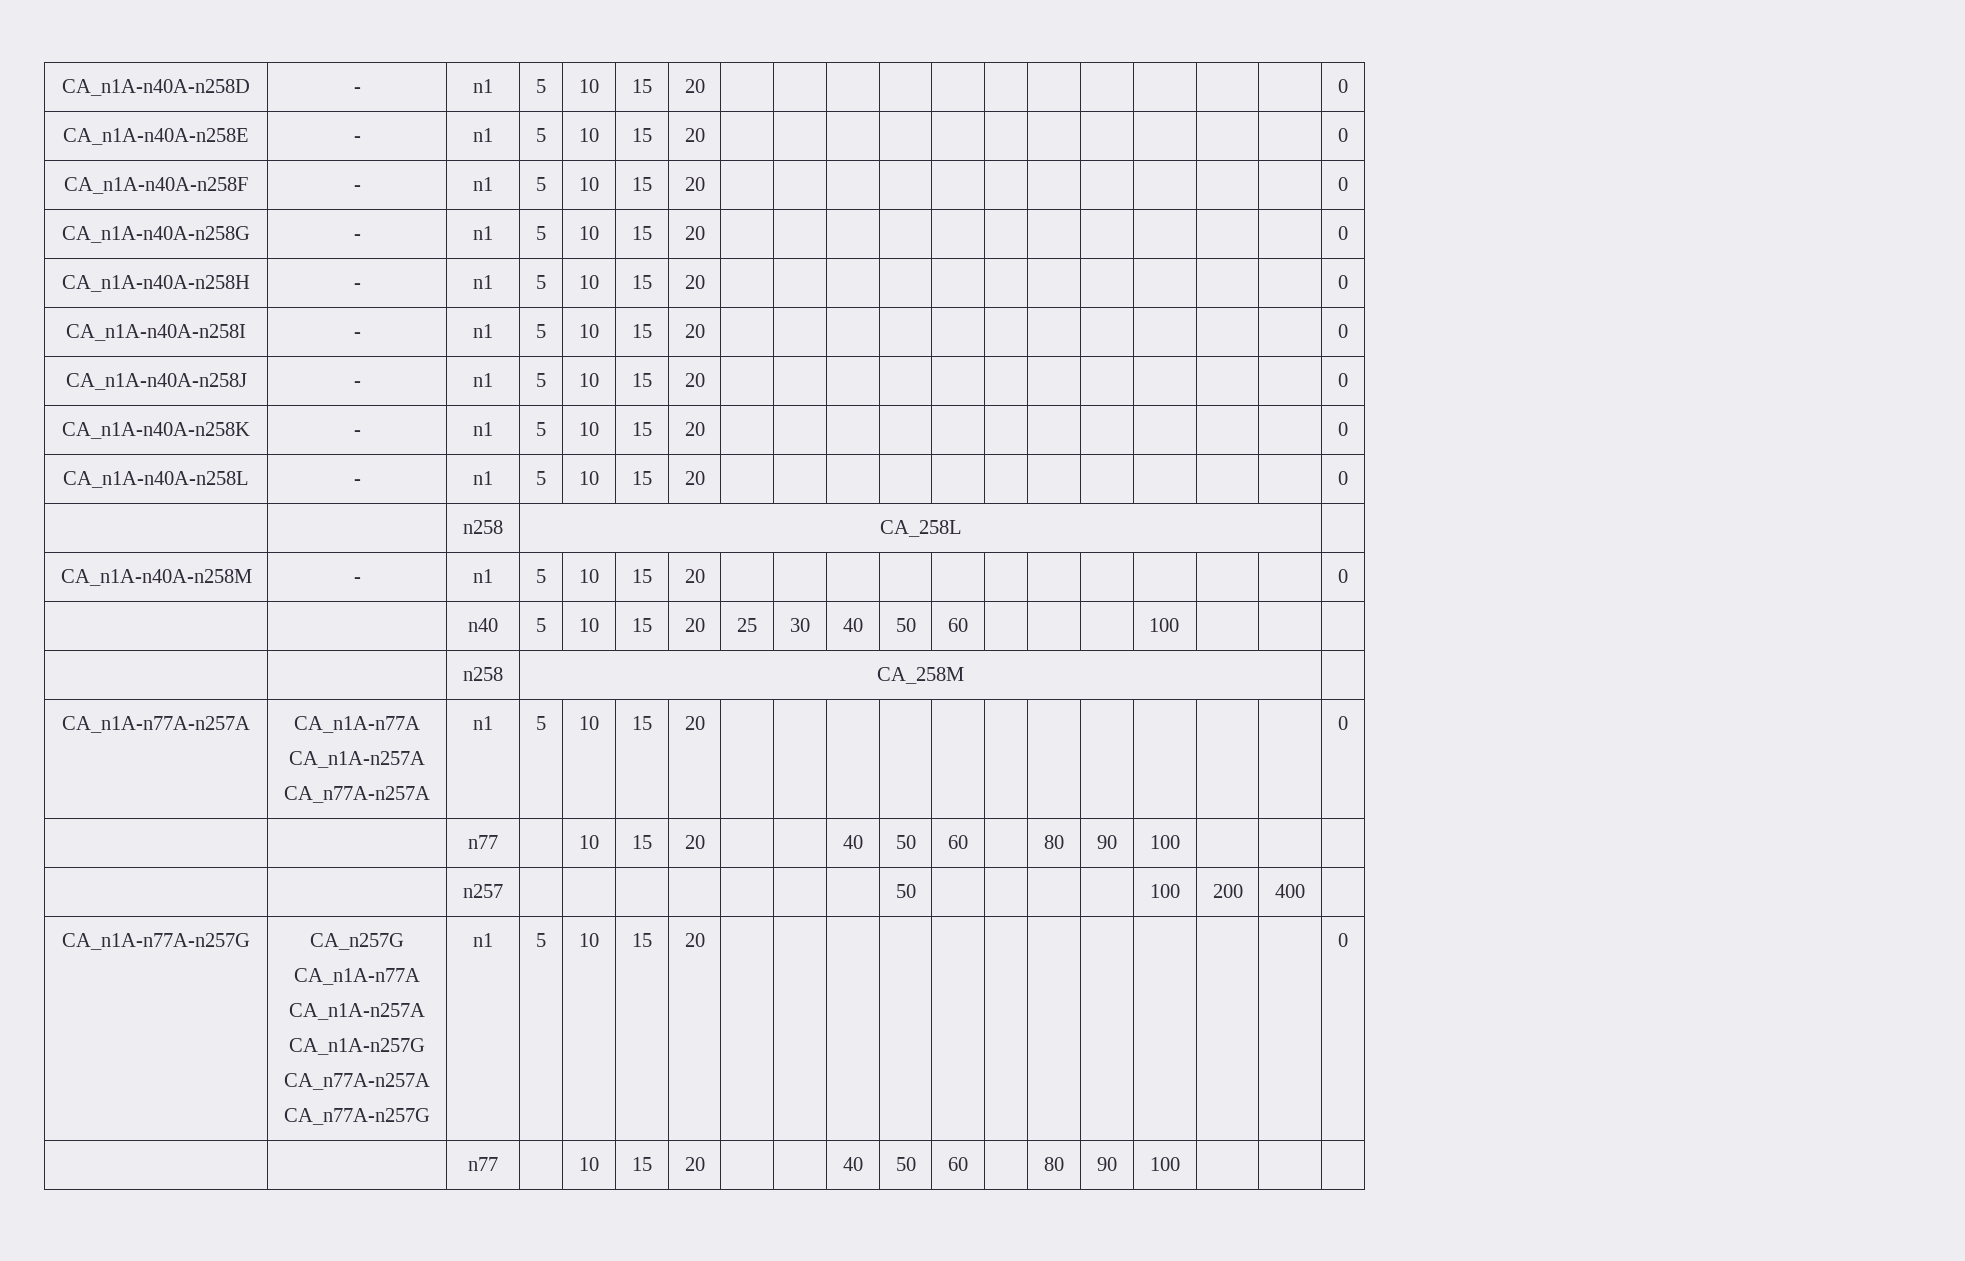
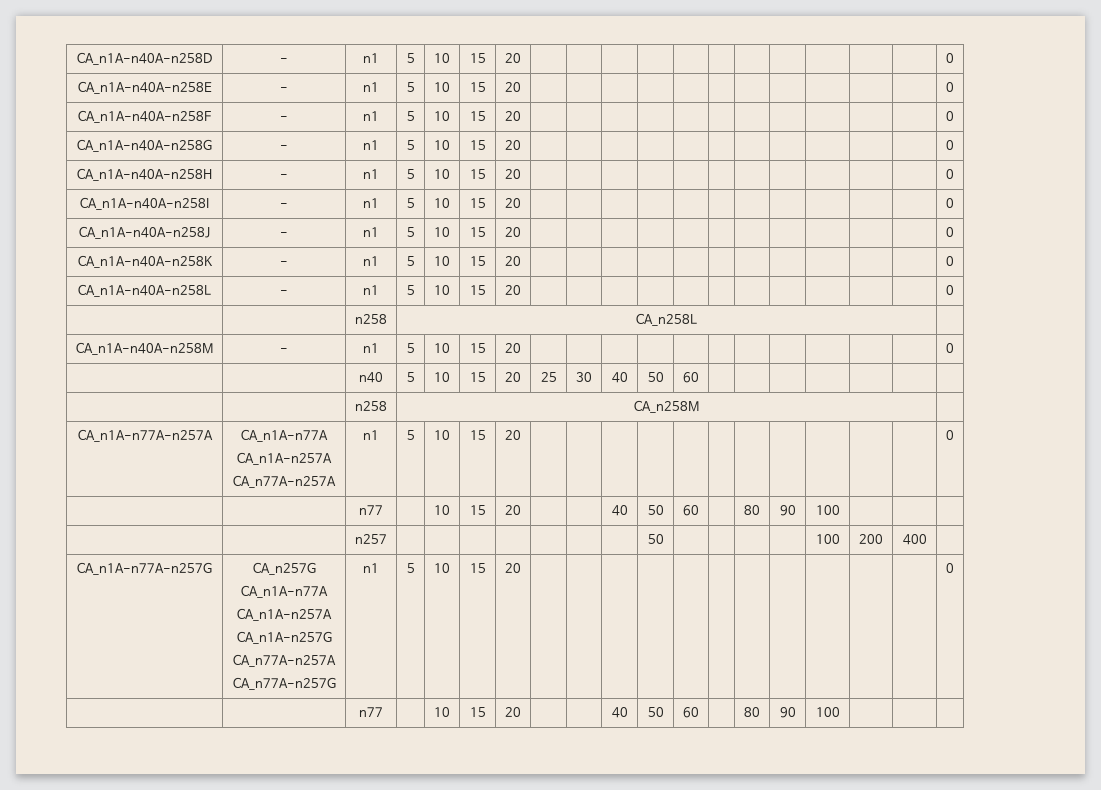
- | | n258 | CA_258L |
+ | | n258 | CA_n258L |
- | | n40 | 5 | 10 | 15 | 20 | 25 | 30 | 40 | 50 | 60 | | | | 100 | | |
- | | n258 | CA_258M |
+ | | n40 | 5 | 10 | 15 | 20 | 25 | 30 | 40 | 50 | 60 | | | | | | |
+ | | n258 | CA_n258M |

